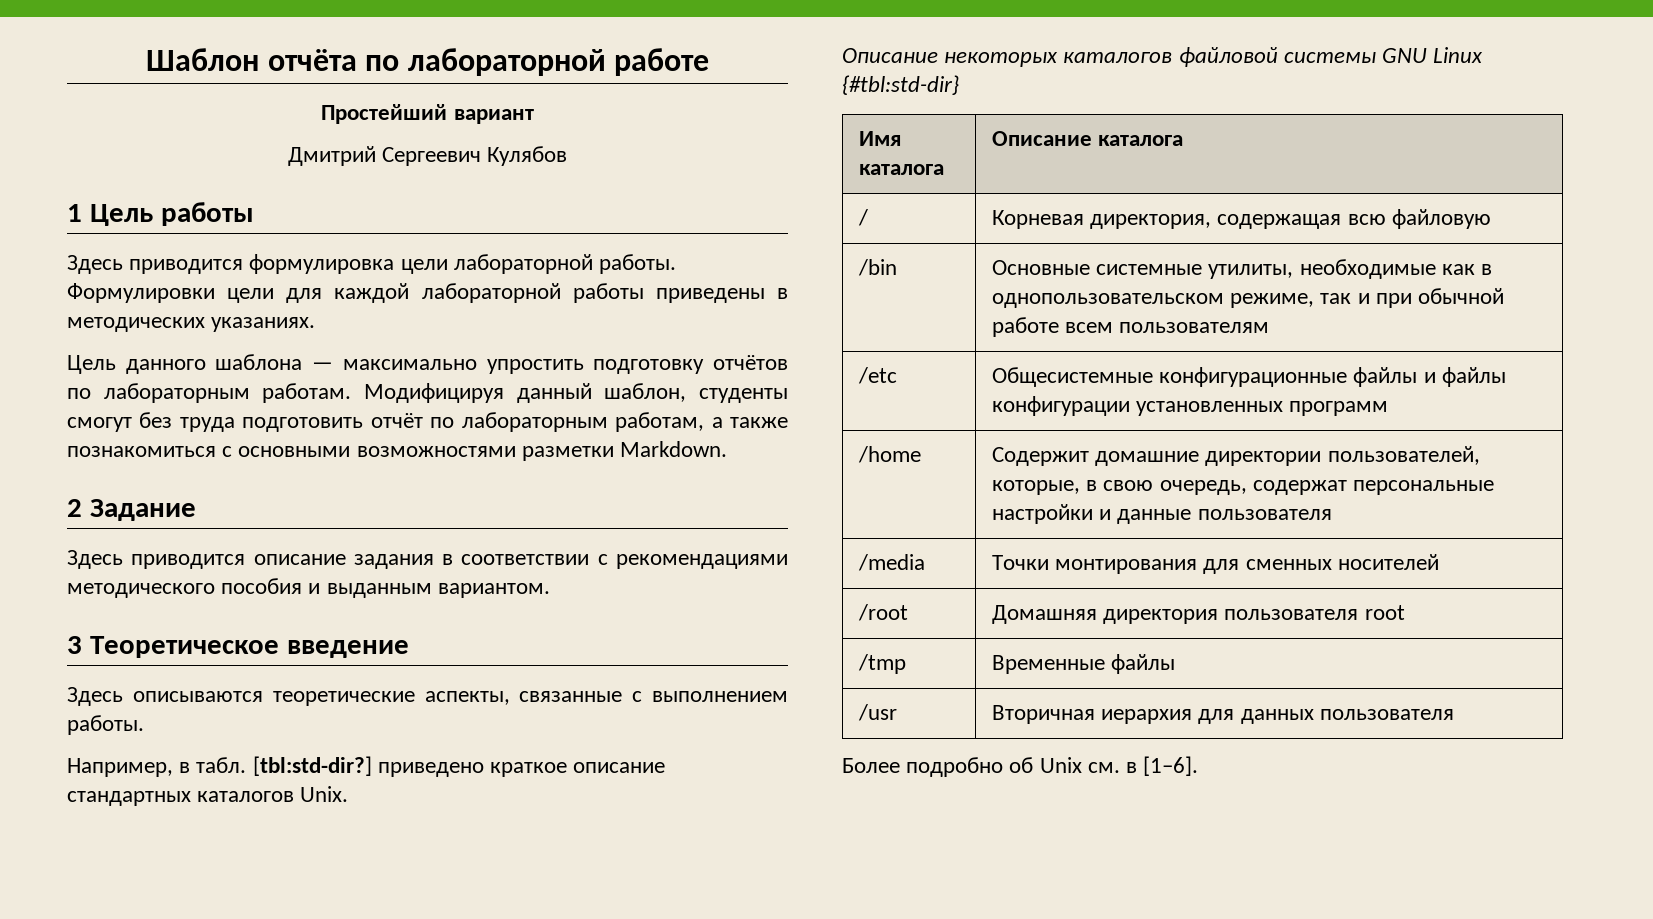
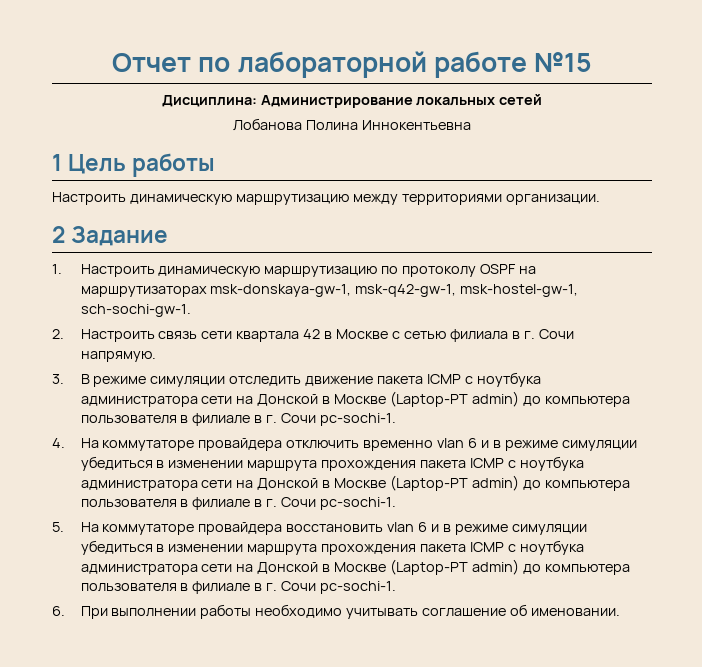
- Шаблон отчёта по лабораторной работе
- Простейший вариант
- Дмитрий Сергеевич Кулябов
+ Отчет по лабораторной работе №15
+ Дисциплина: Администрирование локальных сетей
+ Лобанова Полина Иннокентьевна
  1 Цель работы
- Здесь приводится формулировка цели лабораторной работы. Формулировки цели для каждой лабораторной работы приведены в методических указаниях.
- Цель данного шаблона — максимально упростить подготовку отчётов по лабораторным работам. Модифицируя данный шаблон, студенты смогут без труда подготовить отчёт по лабораторным работам, а также познакомиться с основными возможностями разметки Markdown.
+ Настроить динамическую маршрутизацию между территориями организации.
  2 Задание
- Здесь приводится описание задания в соответствии с рекомендациями методического пособия и выданным вариантом.
- 3 Теоретическое введение
- Здесь описываются теоретические аспекты, связанные с выполнением работы.
- Например, в табл. [tbl:std-dir?] приведено краткое описание стандартных каталогов Unix.
- Описание некоторых каталогов файловой системы GNU Linux {#tbl:std-dir}
- Имя каталога | Описание каталога
- / | Корневая директория, содержащая всю файловую
- /bin | Основные системные утилиты, необходимые как в однопользовательском режиме, так и при обычной работе всем пользователям
- /etc | Общесистемные конфигурационные файлы и файлы конфигурации установленных программ
- /home | Содержит домашние директории пользователей, которые, в свою очередь, содержат персональные настройки и данные пользователя
- /media | Точки монтирования для сменных носителей
- /root | Домашняя директория пользователя root
- /tmp | Временные файлы
- /usr | Вторичная иерархия для данных пользователя
- Более подробно об Unix см. в [1–6].
+ 1. Настроить динамическую маршрутизацию по протоколу OSPF на маршрутизаторах msk-donskaya-gw-1, msk-q42-gw-1, msk-hostel-gw-1, sch-sochi-gw-1.
+ 2. Настроить связь сети квартала 42 в Москве с сетью филиала в г. Сочи напрямую.
+ 3. В режиме симуляции отследить движение пакета ICMP с ноутбука администратора сети на Донской в Москве (Laptop-PT admin) до компьютера пользователя в филиале в г. Сочи pc-sochi-1.
+ 4. На коммутаторе провайдера отключить временно vlan 6 и в режиме симуляции убедиться в изменении маршрута прохождения пакета ICMP с ноутбука администратора сети на Донской в Москве (Laptop-PT admin) до компьютера пользователя в филиале в г. Сочи pc-sochi-1.
+ 5. На коммутаторе провайдера восстановить vlan 6 и в режиме симуляции убедиться в изменении маршрута прохождения пакета ICMP с ноутбука администратора сети на Донской в Москве (Laptop-PT admin) до компьютера пользователя в филиале в г. Сочи pc-sochi-1.
+ 6. При выполнении работы необходимо учитывать соглашение об именовании.

